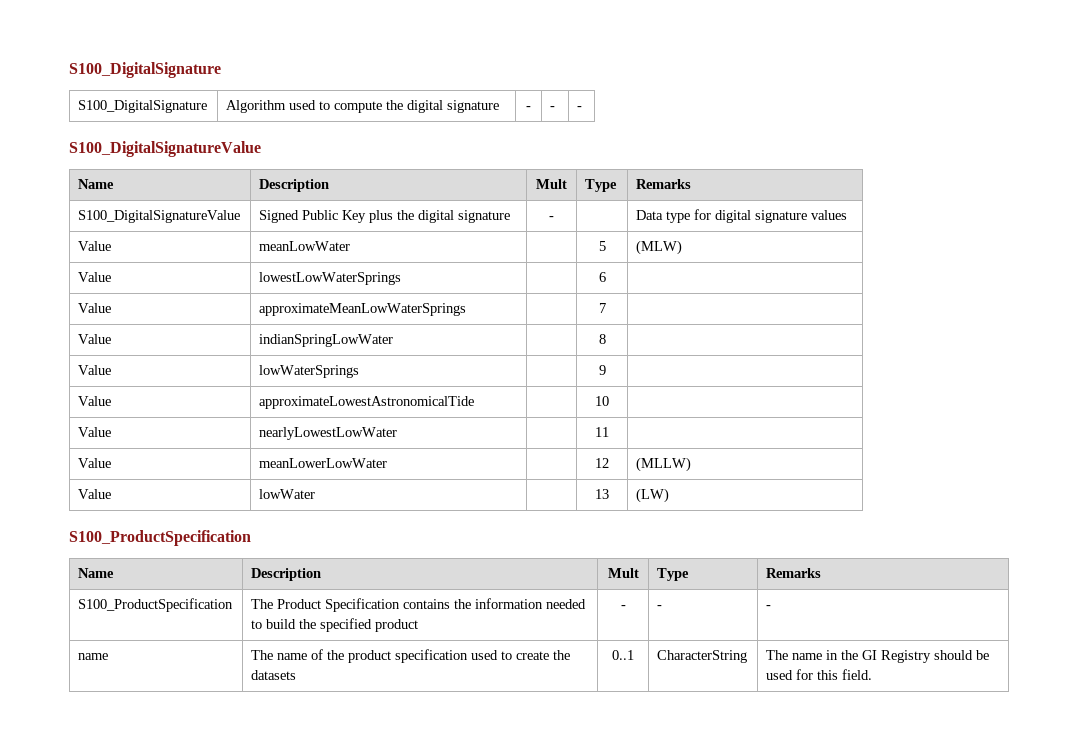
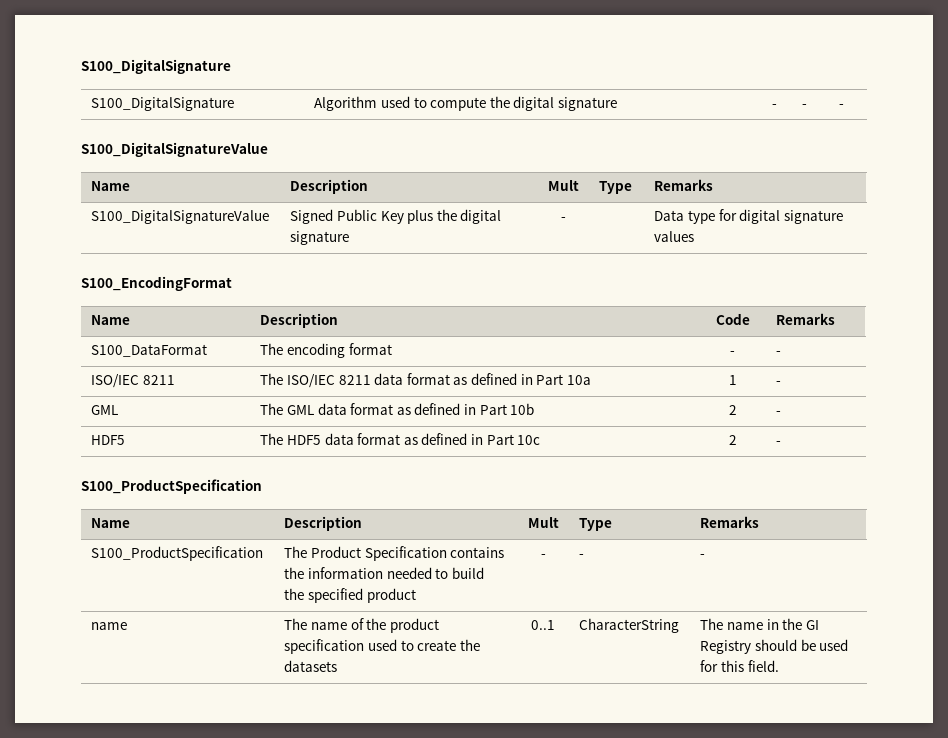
- Value | meanLowWater | | 5 | (MLW)
- Value | lowestLowWaterSprings | | 6 |
- Value | approximateMeanLowWaterSprings | | 7 |
- Value | indianSpringLowWater | | 8 |
- Value | lowWaterSprings | | 9 |
- Value | approximateLowestAstronomicalTide | | 10 |
- Value | nearlyLowestLowWater | | 11 |
- Value | meanLowerLowWater | | 12 | (MLLW)
- Value | lowWater | | 13 | (LW)
+ S100_EncodingFormat
+ Name | Description | Code | Remarks
+ S100_DataFormat | The encoding format | - | -
+ ISO/IEC 8211 | The ISO/IEC 8211 data format as defined in Part 10a | 1 | -
+ GML | The GML data format as defined in Part 10b | 2 | -
+ HDF5 | The HDF5 data format as defined in Part 10c | 2 | -

